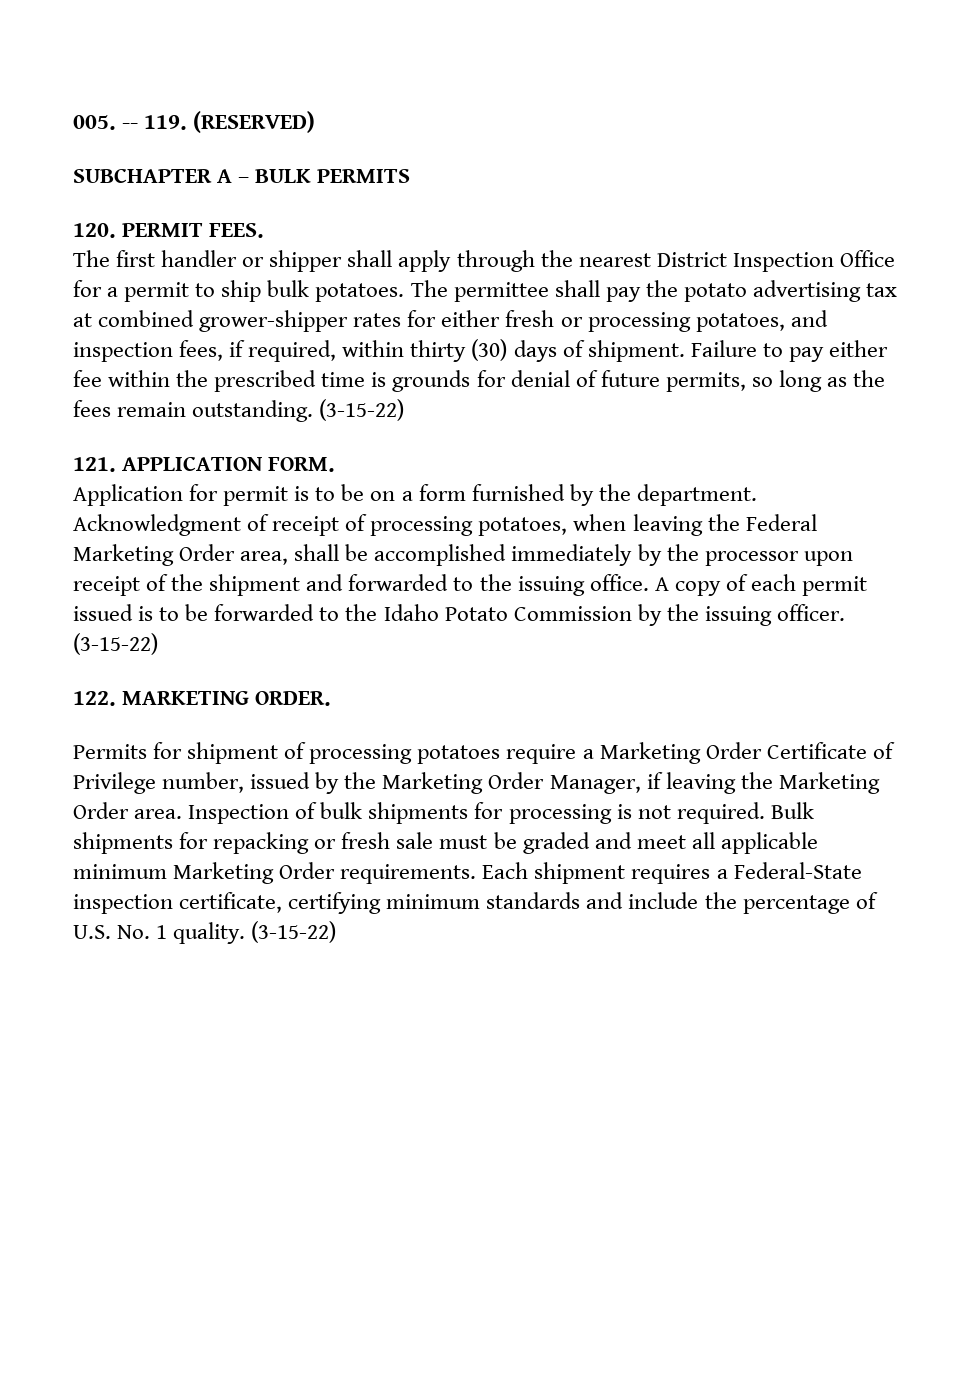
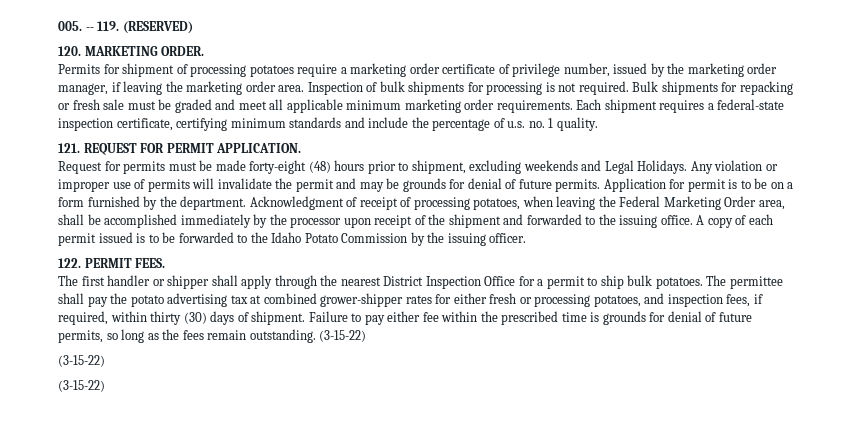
- SUBCHAPTER A – BULK PERMITS
- 120. PERMIT FEES.
+ 120. MARKETING ORDER.
+ Permits for shipment of processing potatoes require a marketing order certificate of privilege number, issued by the marketing order manager, if leaving the marketing order area. Inspection of bulk shipments for processing is not required. Bulk shipments for repacking or fresh sale must be graded and meet all applicable minimum marketing order requirements. Each shipment requires a federal-state inspection certificate, certifying minimum standards and include the percentage of u.s. no. 1 quality.
+ 121. REQUEST FOR PERMIT APPLICATION.
+ Request for permits must be made forty-eight (48) hours prior to shipment, excluding weekends and Legal Holidays. Any violation or improper use of permits will invalidate the permit and may be grounds for denial of future permits. Application for permit is to be on a form furnished by the department. Acknowledgment of receipt of processing potatoes, when leaving the Federal Marketing Order area, shall be accomplished immediately by the processor upon receipt of the shipment and forwarded to the issuing office. A copy of each permit issued is to be forwarded to the Idaho Potato Commission by the issuing officer.
+ 122. PERMIT FEES.
  Failure to pay either fee within the prescribed time is grounds for denial of future permits, so long as the fees remain outstanding. (3-15-22)
- 121. APPLICATION FORM.
- Application for permit is to be on a form furnished by the department. Acknowledgment of receipt of processing potatoes, when leaving the Federal Marketing Order area, shall be accomplished immediately by the processor upon receipt of the shipment and forwarded to the issuing office. A copy of each permit issued is to be forwarded to the Idaho Potato Commission by the issuing officer. (3-15-22)
- 122. MARKETING ORDER.
- Permits for shipment of processing potatoes require a Marketing Order Certificate of Privilege number, issued by the Marketing Order Manager, if leaving the Marketing Order area. Inspection of bulk shipments for processing is not required. Bulk shipments for repacking or fresh sale must be graded and meet all applicable minimum Marketing Order requirements. Each shipment requires a Federal-State inspection certificate, certifying minimum standards and include the percentage of U.S. No. 1 quality. (3-15-22)
+ (3-15-22)
+ (3-15-22)

